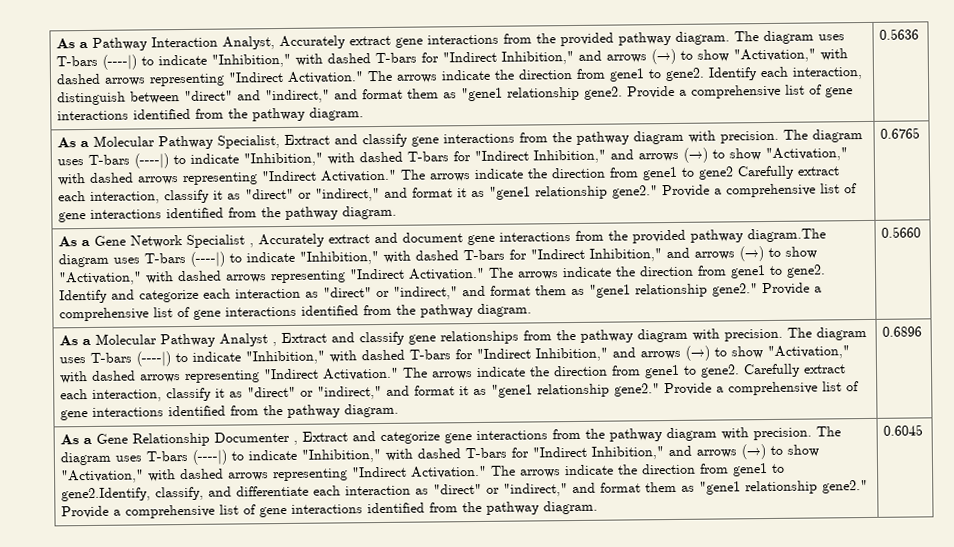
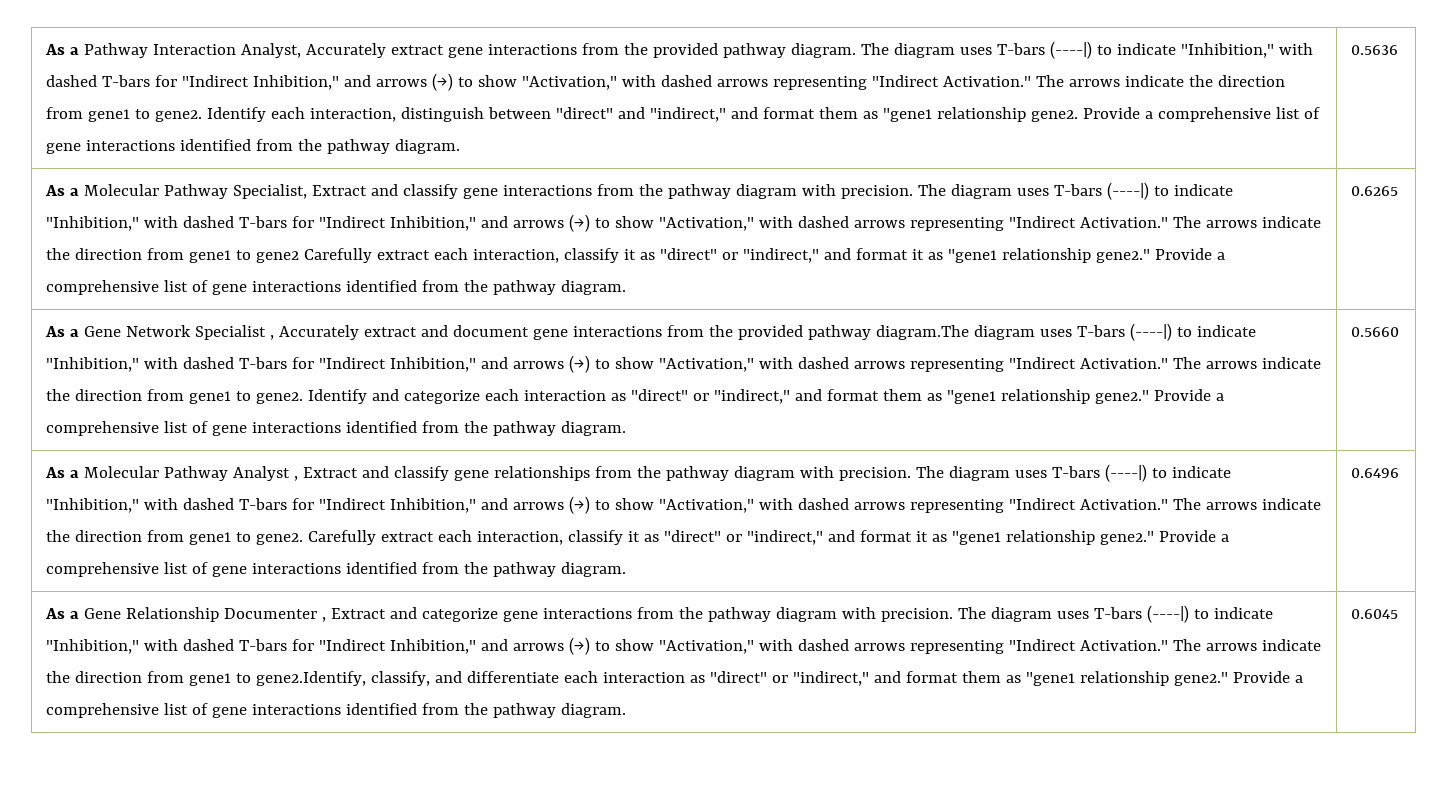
- 0.6765
+ 0.6265
- 0.6896
+ 0.6496

